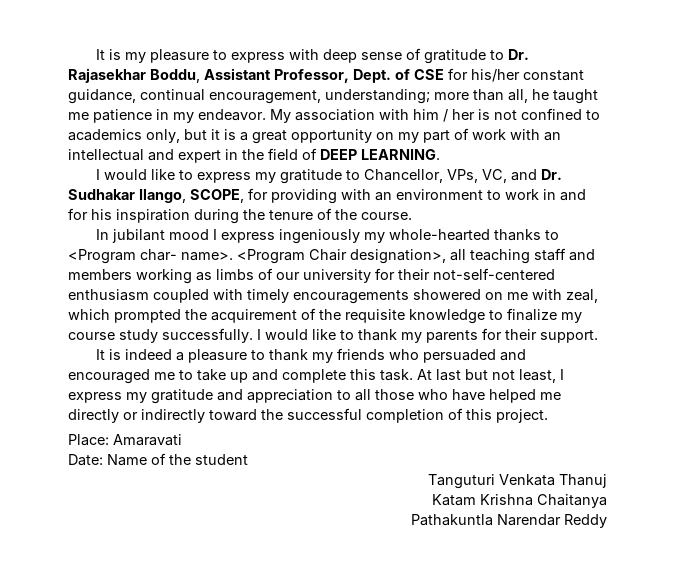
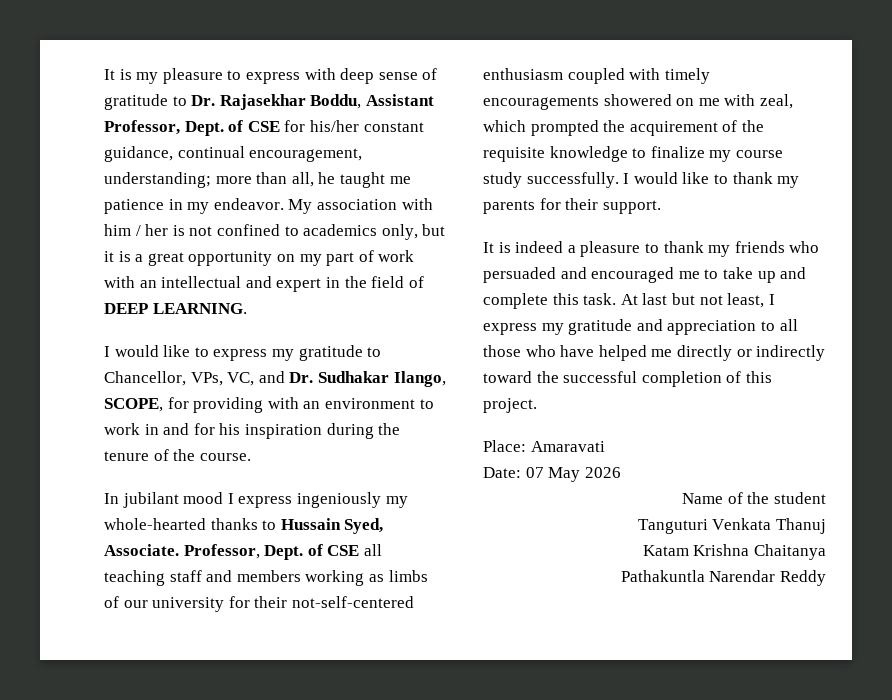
- In jubilant mood I express ingeniously my whole-hearted thanks to <Program char- name>. <Program Chair designation>, all teaching staff and members working as limbs of our university for their not-self-centered enthusiasm coupled with timely encouragements showered on me with zeal, which prompted the acquirement of the requisite knowledge to finalize my course study successfully.
+ In jubilant mood I express ingeniously my whole-hearted thanks to Hussain Syed, Associate. Professor, Dept. of CSE all teaching staff and members working as limbs of our university for their not-self-centered enthusiasm coupled with timely encouragements showered on me with zeal, which prompted the acquirement of the requisite knowledge to finalize my course study successfully.
- Date: Name of the student
+ Date: 07 May 2026
+ Name of the student

